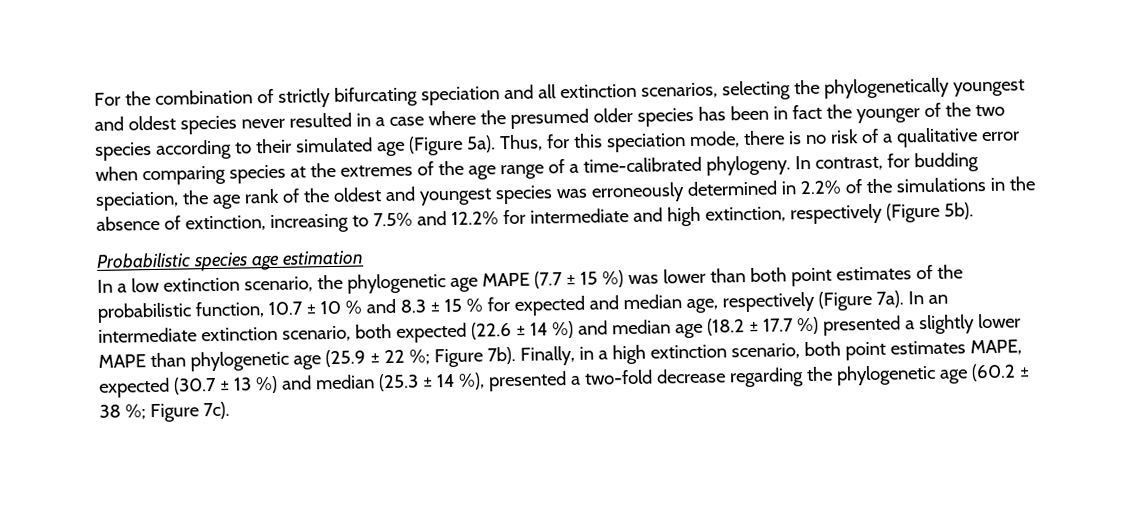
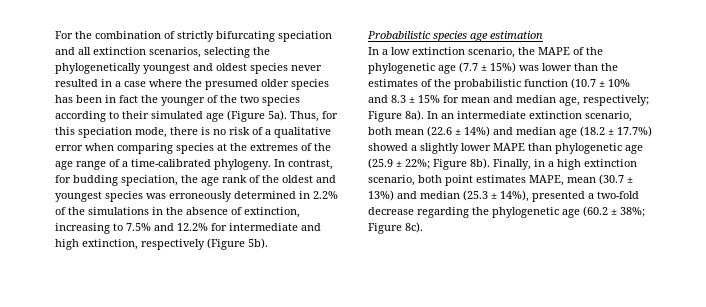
- In a low extinction scenario, the phylogenetic age MAPE (7.7 ± 15 %) was lower than both point estimates of the probabilistic function, 10.7 ± 10 % and 8.3 ± 15 % for expected and median age, respectively (Figure 7a).
+ In a low extinction scenario, the MAPE of the phylogenetic age (7.7 ± 15%) was lower than the estimates of the probabilistic function (10.7 ± 10% and 8.3 ± 15% for mean and median age, respectively; Figure 8a).
- In an intermediate extinction scenario, both expected (22.6 ± 14 %) and median age (18.2 ± 17.7 %) presented a slightly lower MAPE than phylogenetic age (25.9 ± 22 %; Figure 7b).
+ In an intermediate extinction scenario, both mean (22.6 ± 14%) and median age (18.2 ± 17.7%) showed a slightly lower MAPE than phylogenetic age (25.9 ± 22%; Figure 8b).
- Finally, in a high extinction scenario, both point estimates MAPE, expected (30.7 ± 13 %) and median (25.3 ± 14 %), presented a two-fold decrease regarding the phylogenetic age (60.2 ± 38 %; Figure 7c).
+ Finally, in a high extinction scenario, both point estimates MAPE, mean (30.7 ± 13%) and median (25.3 ± 14%), presented a two-fold decrease regarding the phylogenetic age (60.2 ± 38%; Figure 8c).

